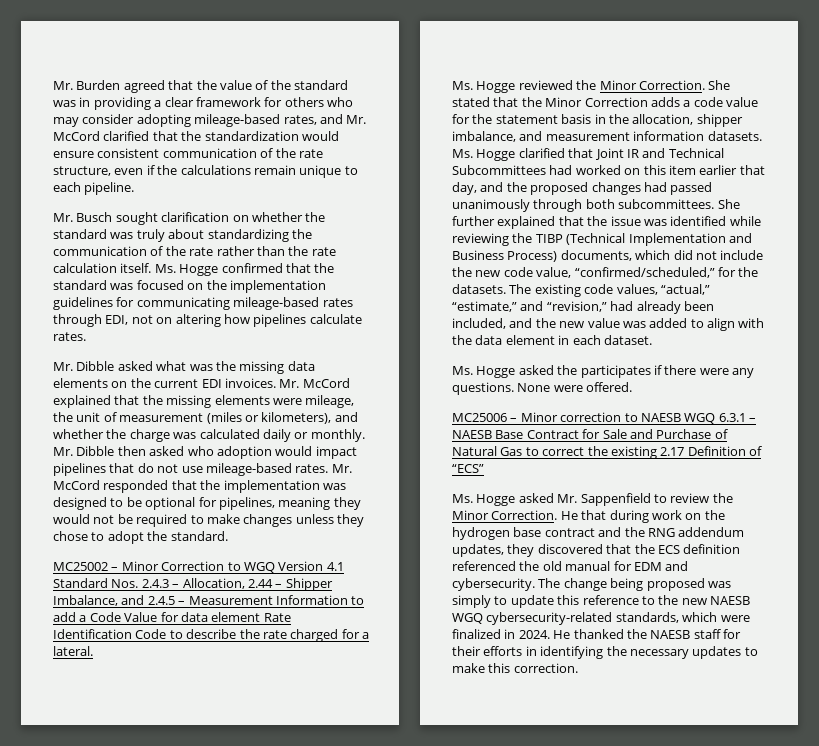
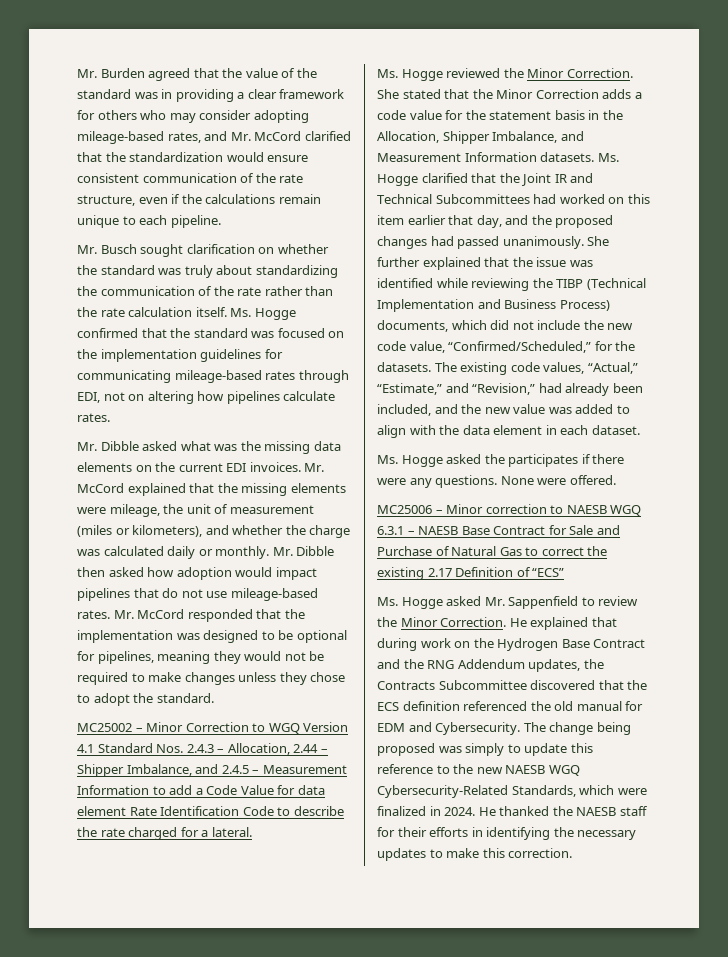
- Mr. Dibble then asked who adoption would impact pipelines that do not use mileage-based rates.
+ Mr. Dibble then asked how adoption would impact pipelines that do not use mileage-based rates.
- She stated that the Minor Correction adds a code value for the statement basis in the allocation, shipper imbalance, and measurement information datasets.
+ She stated that the Minor Correction adds a code value for the statement basis in the Allocation, Shipper Imbalance, and Measurement Information datasets.
- Ms. Hogge clarified that Joint IR and Technical Subcommittees had worked on this item earlier that day, and the proposed changes had passed unanimously through both subcommittees.
+ Ms. Hogge clarified that the Joint IR and Technical Subcommittees had worked on this item earlier that day, and the proposed changes had passed unanimously.
- She further explained that the issue was identified while reviewing the TIBP (Technical Implementation and Business Process) documents, which did not include the new code value, “confirmed/scheduled,” for the datasets.
+ She further explained that the issue was identified while reviewing the TIBP (Technical Implementation and Business Process) documents, which did not include the new code value, “Confirmed/Scheduled,” for the datasets.
- The existing code values, “actual,” “estimate,” and “revision,” had already been included, and the new value was added to align with the data element in each dataset.
+ The existing code values, “Actual,” “Estimate,” and “Revision,” had already been included, and the new value was added to align with the data element in each dataset.
- He that during work on the hydrogen base contract and the RNG addendum updates, they discovered that the ECS definition referenced the old manual for EDM and cybersecurity.
+ He explained that during work on the Hydrogen Base Contract and the RNG Addendum updates, the Contracts Subcommittee discovered that the ECS definition referenced the old manual for EDM and Cybersecurity.
- The change being proposed was simply to update this reference to the new NAESB WGQ cybersecurity-related standards, which were finalized in 2024.
+ The change being proposed was simply to update this reference to the new NAESB WGQ Cybersecurity-Related Standards, which were finalized in 2024.

